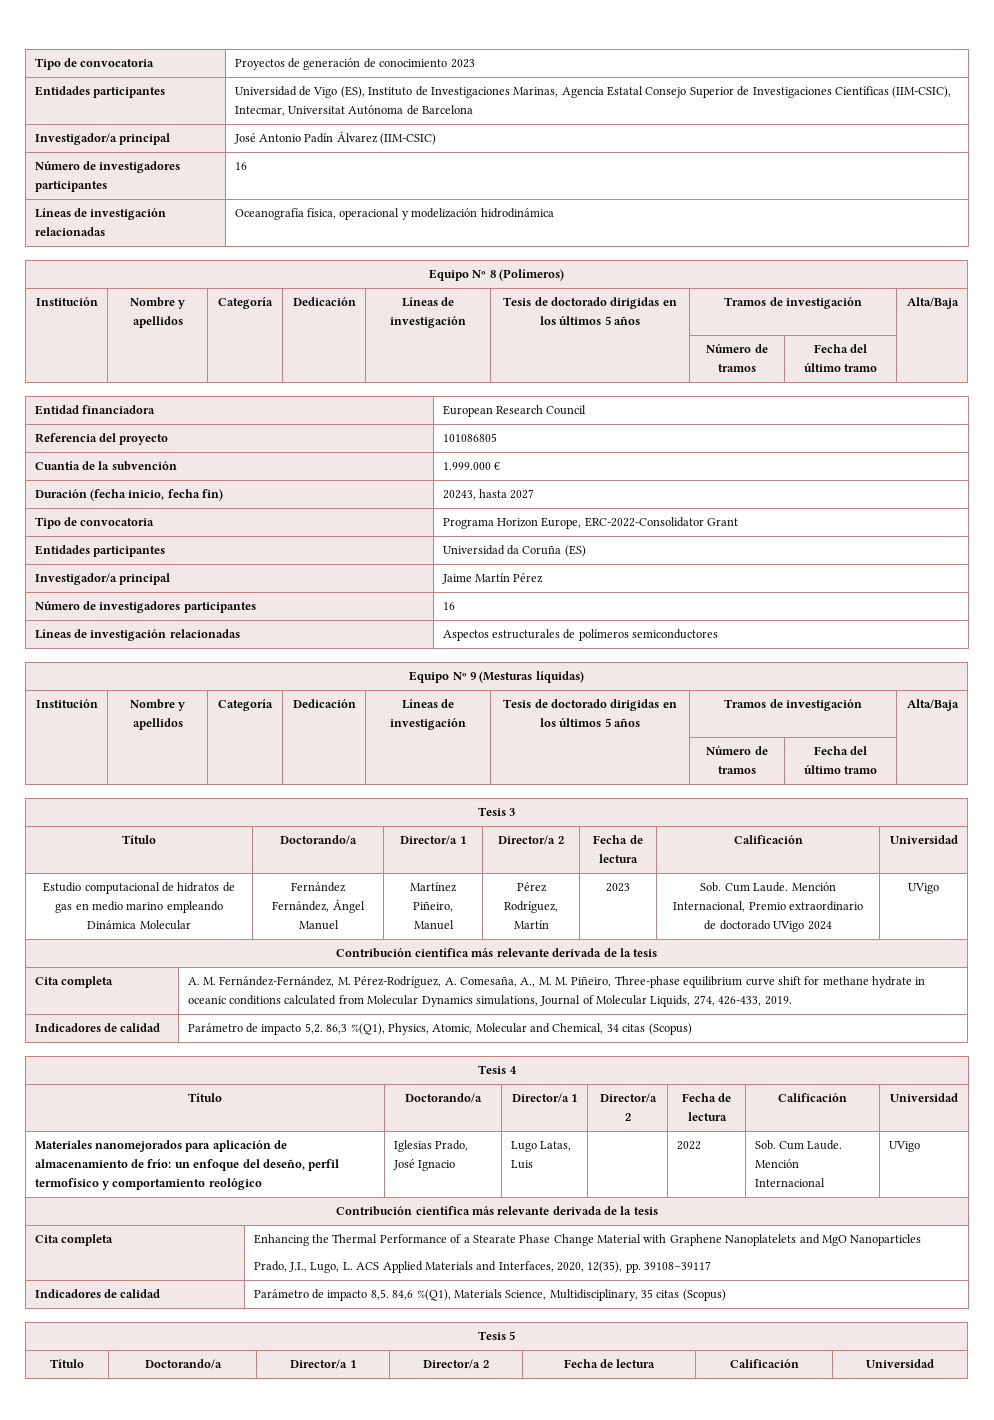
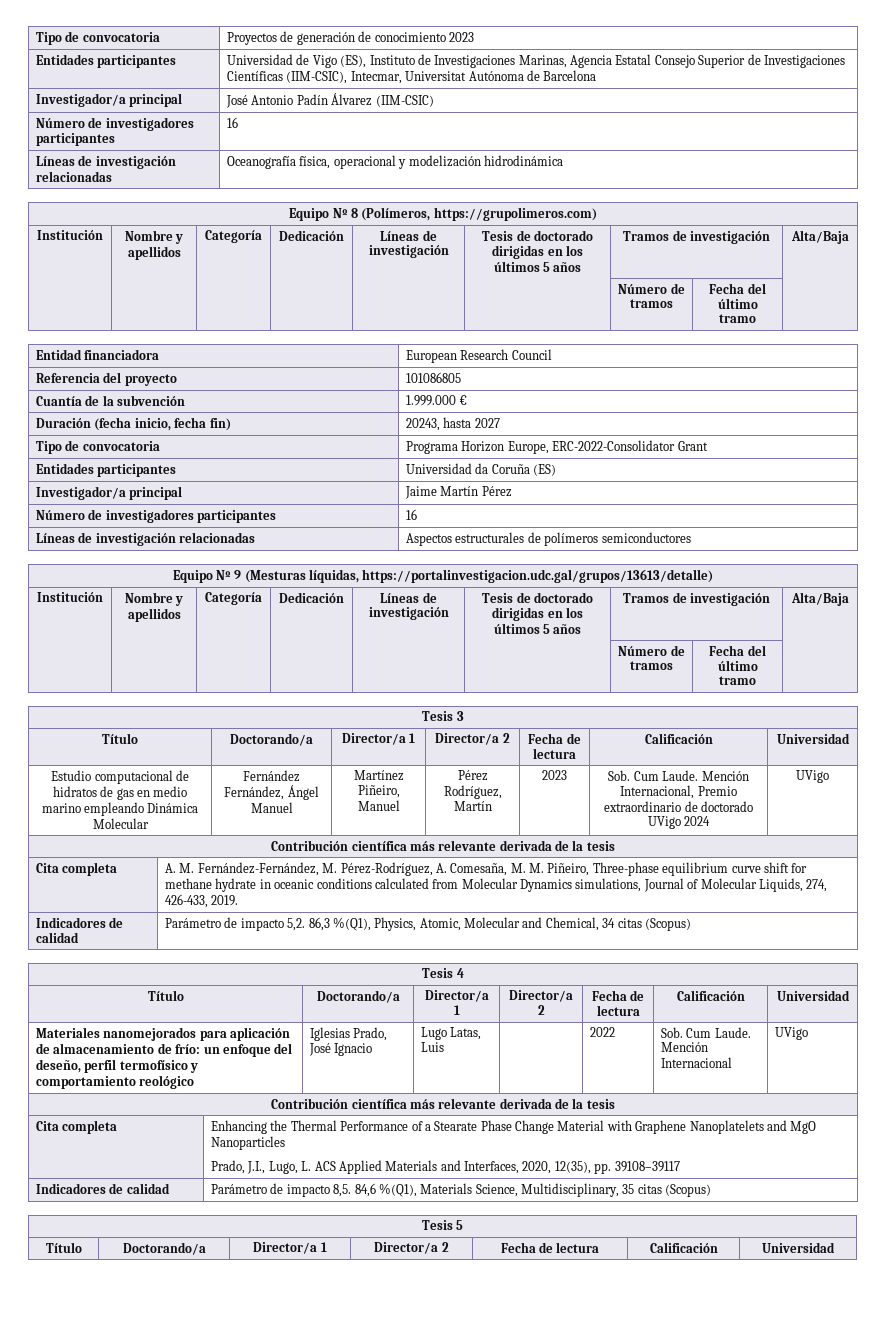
- Equipo Nº 8 (Polímeros)
+ Equipo Nº 8 (Polímeros, https://grupolimeros.com)
- Equipo Nº 9 (Mesturas líquidas)
+ Equipo Nº 9 (Mesturas líquidas, https://portalinvestigacion.udc.gal/grupos/13613/detalle)
- Cita completa | A. M. Fernández-Fernández, M. Pérez-Rodríguez, A. Comesaña, A., M. M. Piñeiro, Three-phase equilibrium curve shift for methane hydrate in oceanic conditions calculated from Molecular Dynamics simulations, Journal of Molecular Liquids, 274, 426-433, 2019.
+ Cita completa | A. M. Fernández-Fernández, M. Pérez-Rodríguez, A. Comesaña, M. M. Piñeiro, Three-phase equilibrium curve shift for methane hydrate in oceanic conditions calculated from Molecular Dynamics simulations, Journal of Molecular Liquids, 274, 426-433, 2019.

